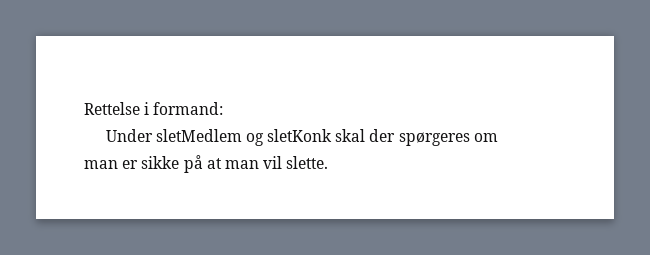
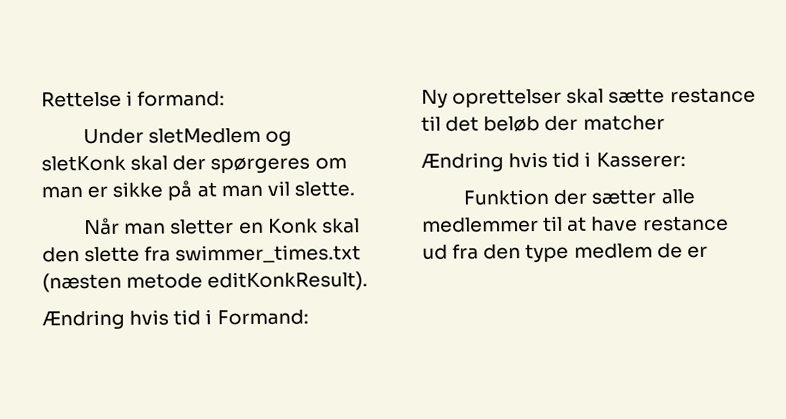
+ Når man sletter en Konk skal den slette fra swimmer_times.txt (næsten metode editKonkResult).
+ Ændring hvis tid i Formand:
+ Ny oprettelser skal sætte restance til det beløb der matcher
+ Ændring hvis tid i Kasserer:
+ Funktion der sætter alle medlemmer til at have restance ud fra den type medlem de er

